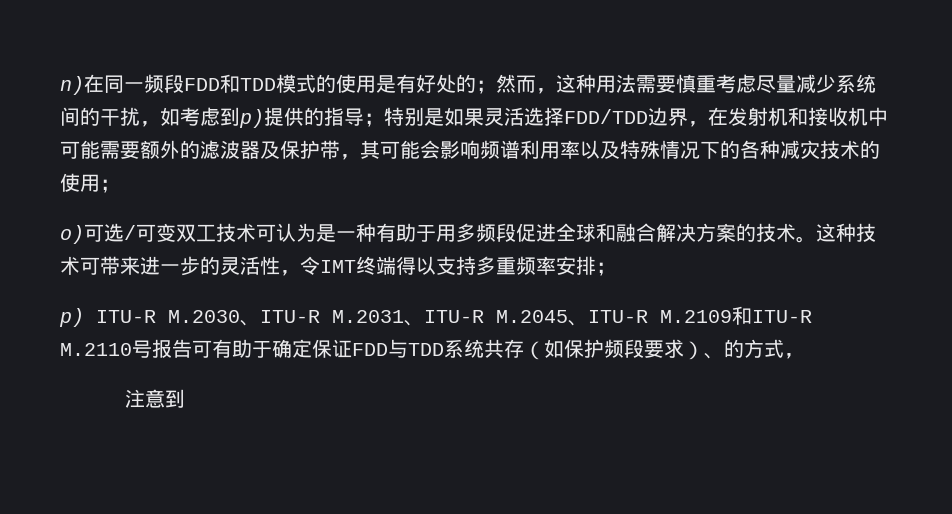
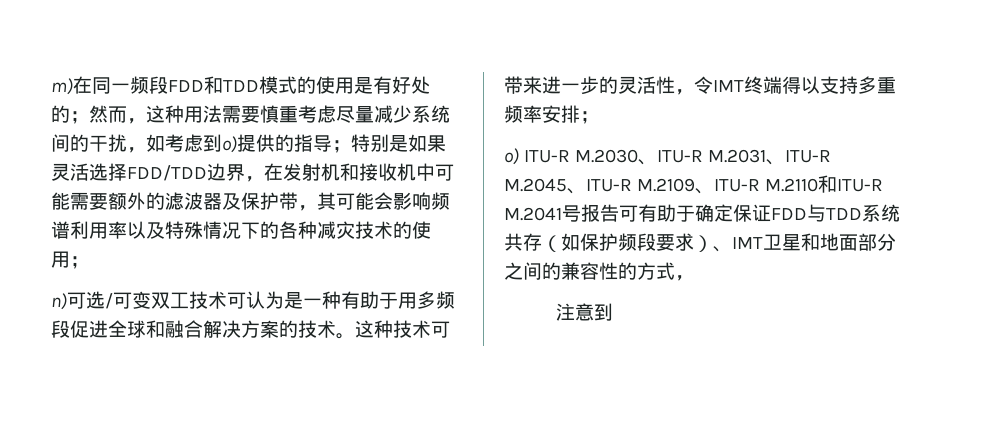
- n)在同一频段FDD和TDD模式的使用是有好处的；
+ m)在同一频段FDD和TDD模式的使用是有好处的；
- 然而，这种用法需要慎重考虑尽量减少系统间的干扰，如考虑到p)提供的指导；
+ 然而，这种用法需要慎重考虑尽量减少系统间的干扰，如考虑到o)提供的指导；
- o)可选/可变双工技术可认为是一种有助于用多频段促进全球和融合解决方案的技术。
+ n)可选/可变双工技术可认为是一种有助于用多频段促进全球和融合解决方案的技术。
- p) ITU-R M.2030、ITU-R M.2031、ITU-R M.2045、ITU-R M.2109和ITU-R M.2110号报告可有助于确定保证FDD与TDD系统共存（如保护频段要求）、的方式，
+ o) ITU-R M.2030、ITU-R M.2031、ITU-R M.2045、ITU-R M.2109、ITU-R M.2110和ITU-R M.2041号报告可有助于确定保证FDD与TDD系统共存（如保护频段要求）、IMT卫星和地面部分之间的兼容性的方式，

